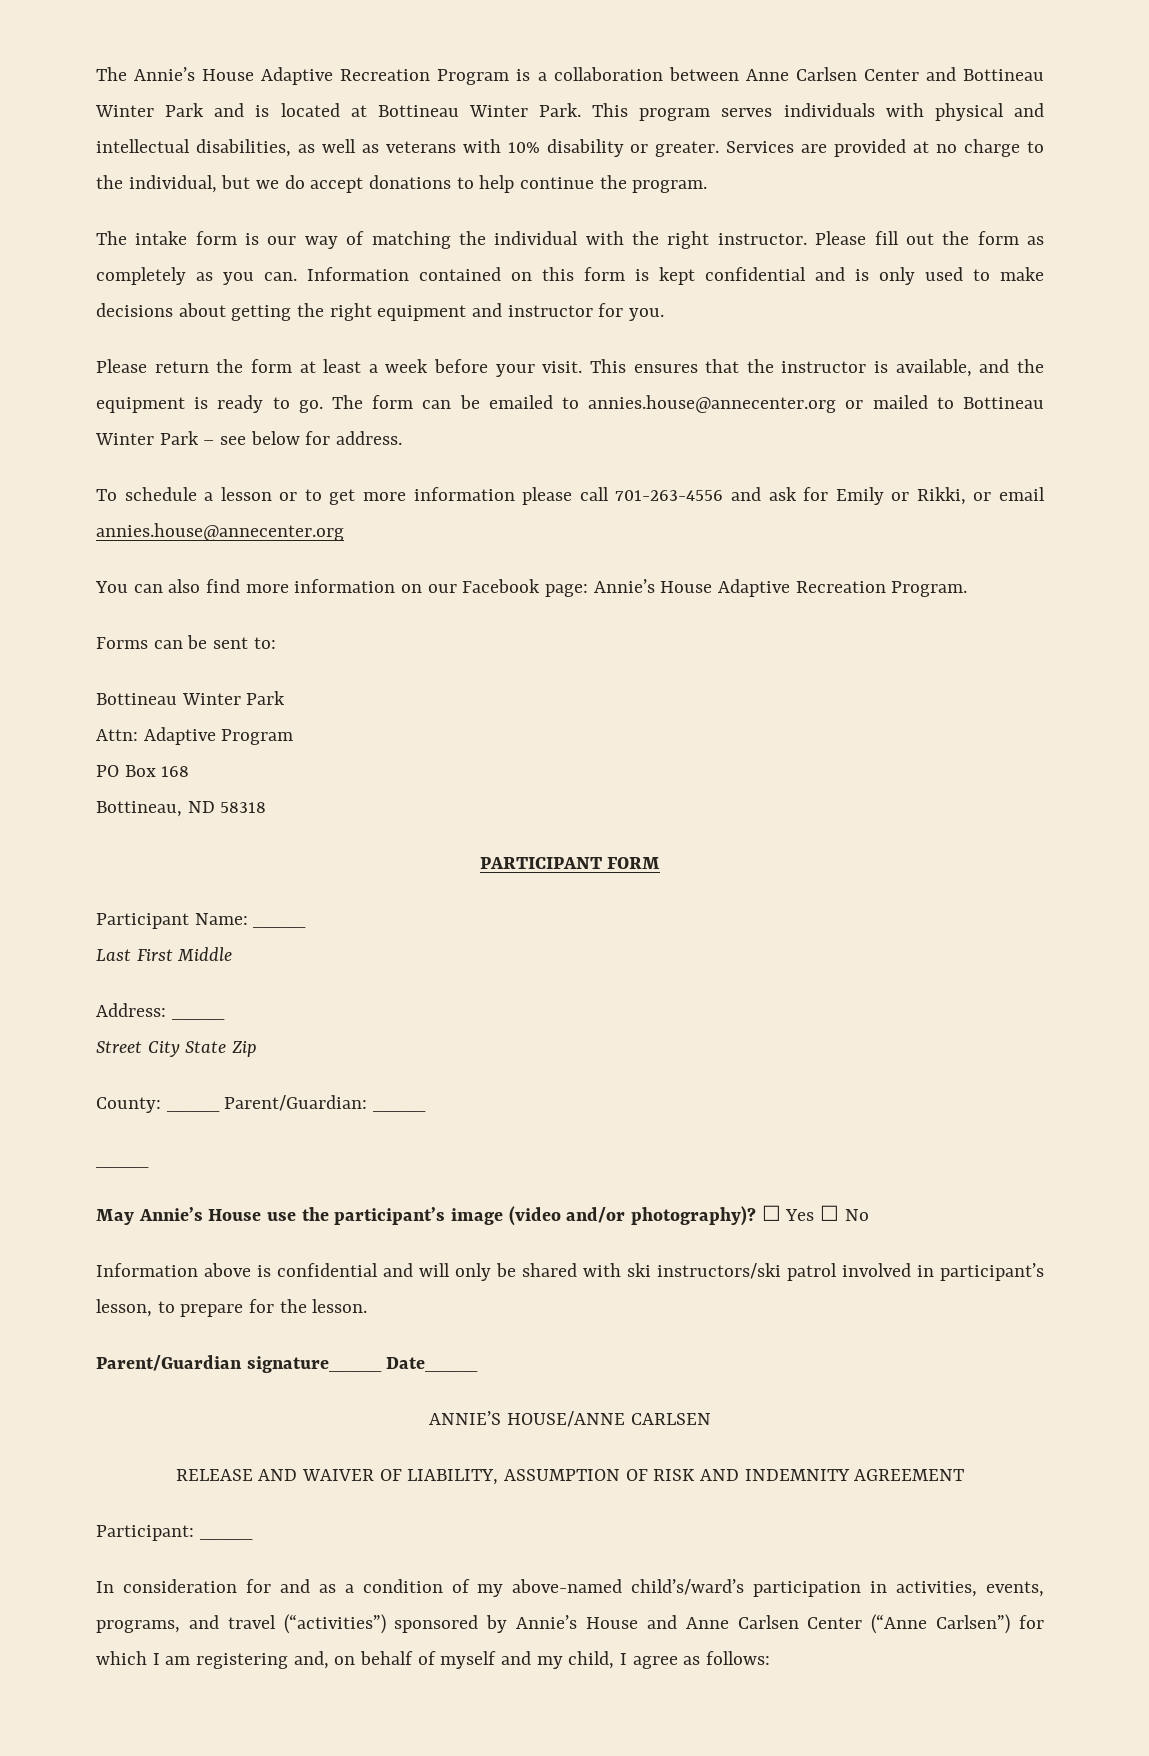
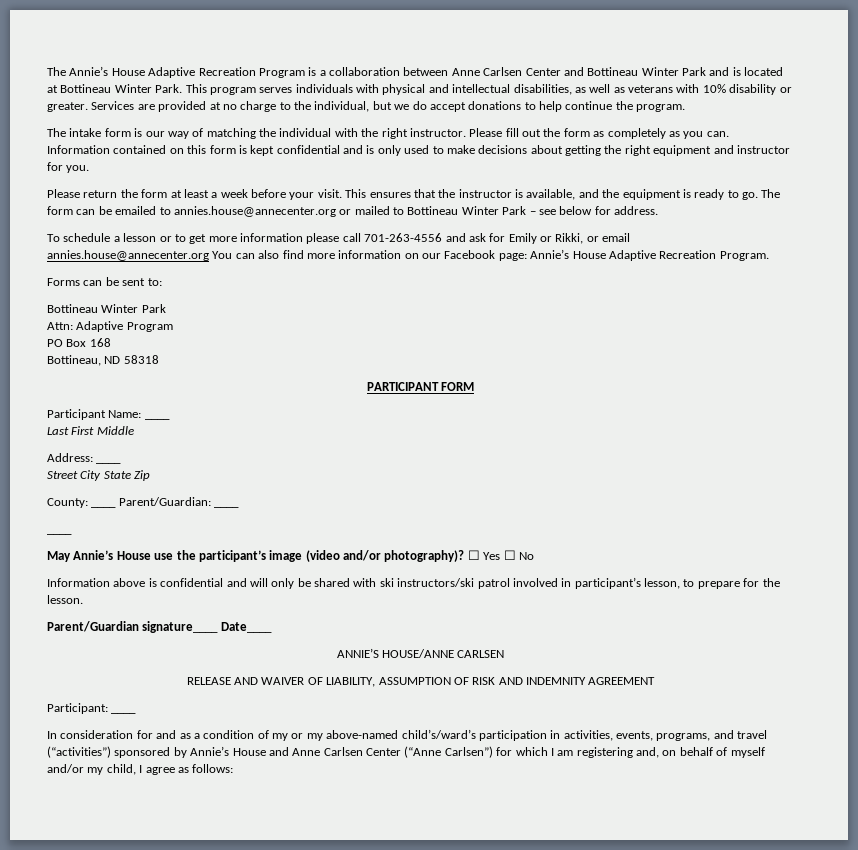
- To schedule a lesson or to get more information please call 701-263-4556 and ask for Emily or Rikki, or email annies.house@annecenter.org
- You can also find more information on our Facebook page: Annie’s House Adaptive Recreation Program.
+ To schedule a lesson or to get more information please call 701-263-4556 and ask for Emily or Rikki, or email annies.house@annecenter.org You can also find more information on our Facebook page: Annie’s House Adaptive Recreation Program.
- In consideration for and as a condition of my above-named child’s/ward’s participation in activities, events, programs, and travel (“activities”) sponsored by Annie’s House and Anne Carlsen Center (“Anne Carlsen”) for which I am registering and, on behalf of myself and my child, I agree as follows:
+ In consideration for and as a condition of my or my above-named child’s/ward’s participation in activities, events, programs, and travel (“activities”) sponsored by Annie’s House and Anne Carlsen Center (“Anne Carlsen”) for which I am registering and, on behalf of myself and/or my child, I agree as follows:

